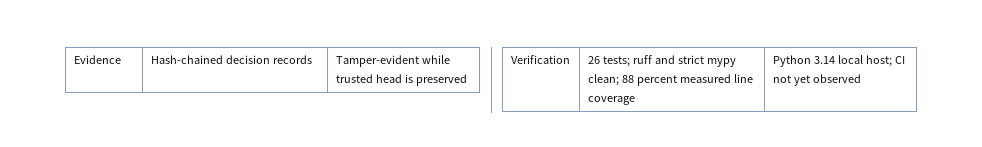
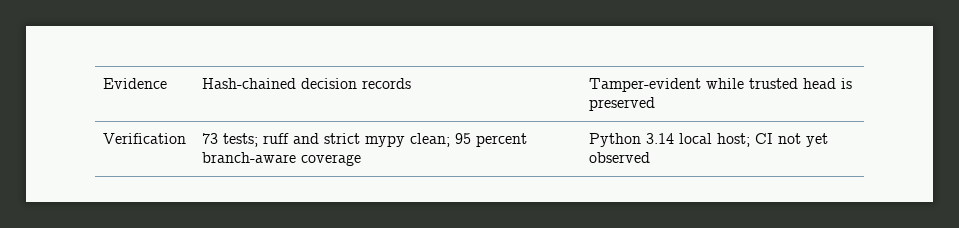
- Verification | 26 tests; ruff and strict mypy clean; 88 percent measured line coverage | Python 3.14 local host; CI not yet observed
+ Verification | 73 tests; ruff and strict mypy clean; 95 percent branch-aware coverage | Python 3.14 local host; CI not yet observed

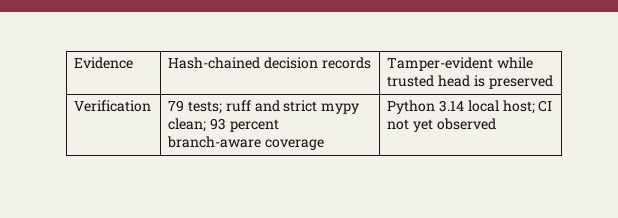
- Verification | 73 tests; ruff and strict mypy clean; 95 percent branch-aware coverage | Python 3.14 local host; CI not yet observed
+ Verification | 79 tests; ruff and strict mypy clean; 93 percent branch-aware coverage | Python 3.14 local host; CI not yet observed

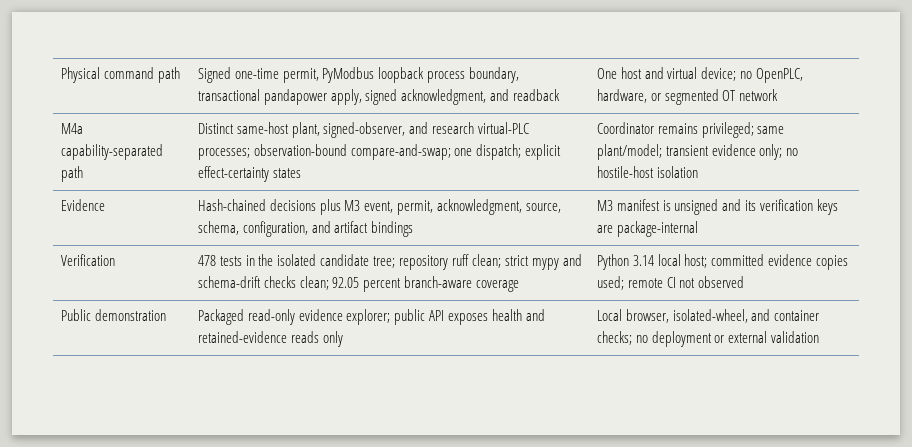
- Evidence | Hash-chained decision records | Tamper-evident while trusted head is preserved
- Verification | 79 tests; ruff and strict mypy clean; 93 percent branch-aware coverage | Python 3.14 local host; CI not yet observed
+ Physical command path | Signed one-time permit, PyModbus loopback process boundary, transactional pandapower apply, signed acknowledgment, and readback | One host and virtual device; no OpenPLC, hardware, or segmented OT network
+ M4a capability-separated path | Distinct same-host plant, signed-observer, and research virtual-PLC processes; observation-bound compare-and-swap; one dispatch; explicit effect-certainty states | Coordinator remains privileged; same plant/model; transient evidence only; no hostile-host isolation
+ Evidence | Hash-chained decisions plus M3 event, permit, acknowledgment, source, schema, configuration, and artifact bindings | M3 manifest is unsigned and its verification keys are package-internal
+ Verification | 478 tests in the isolated candidate tree; repository ruff clean; strict mypy and schema-drift checks clean; 92.05 percent branch-aware coverage | Python 3.14 local host; committed evidence copies used; remote CI not observed
+ Public demonstration | Packaged read-only evidence explorer; public API exposes health and retained-evidence reads only | Local browser, isolated-wheel, and container checks; no deployment or external validation

